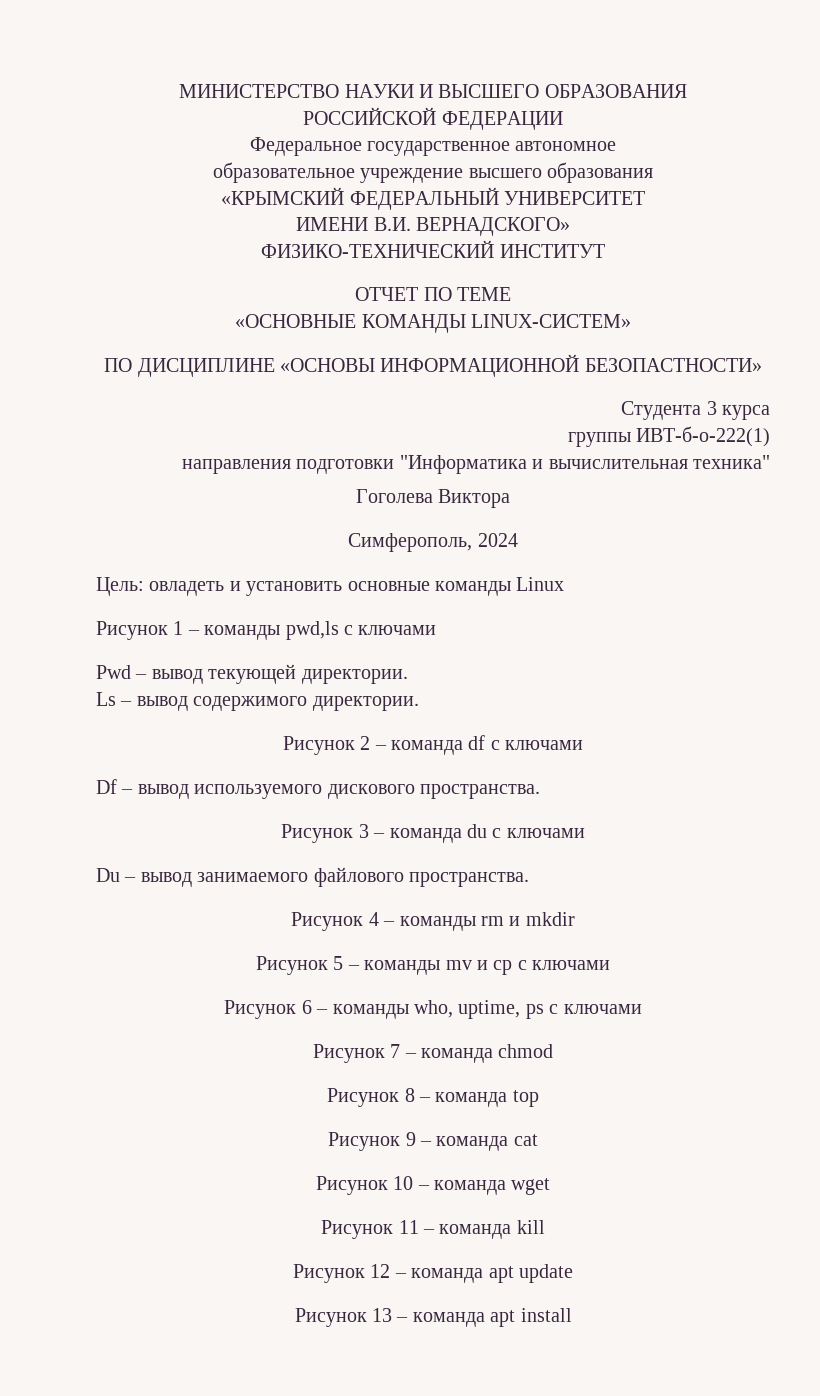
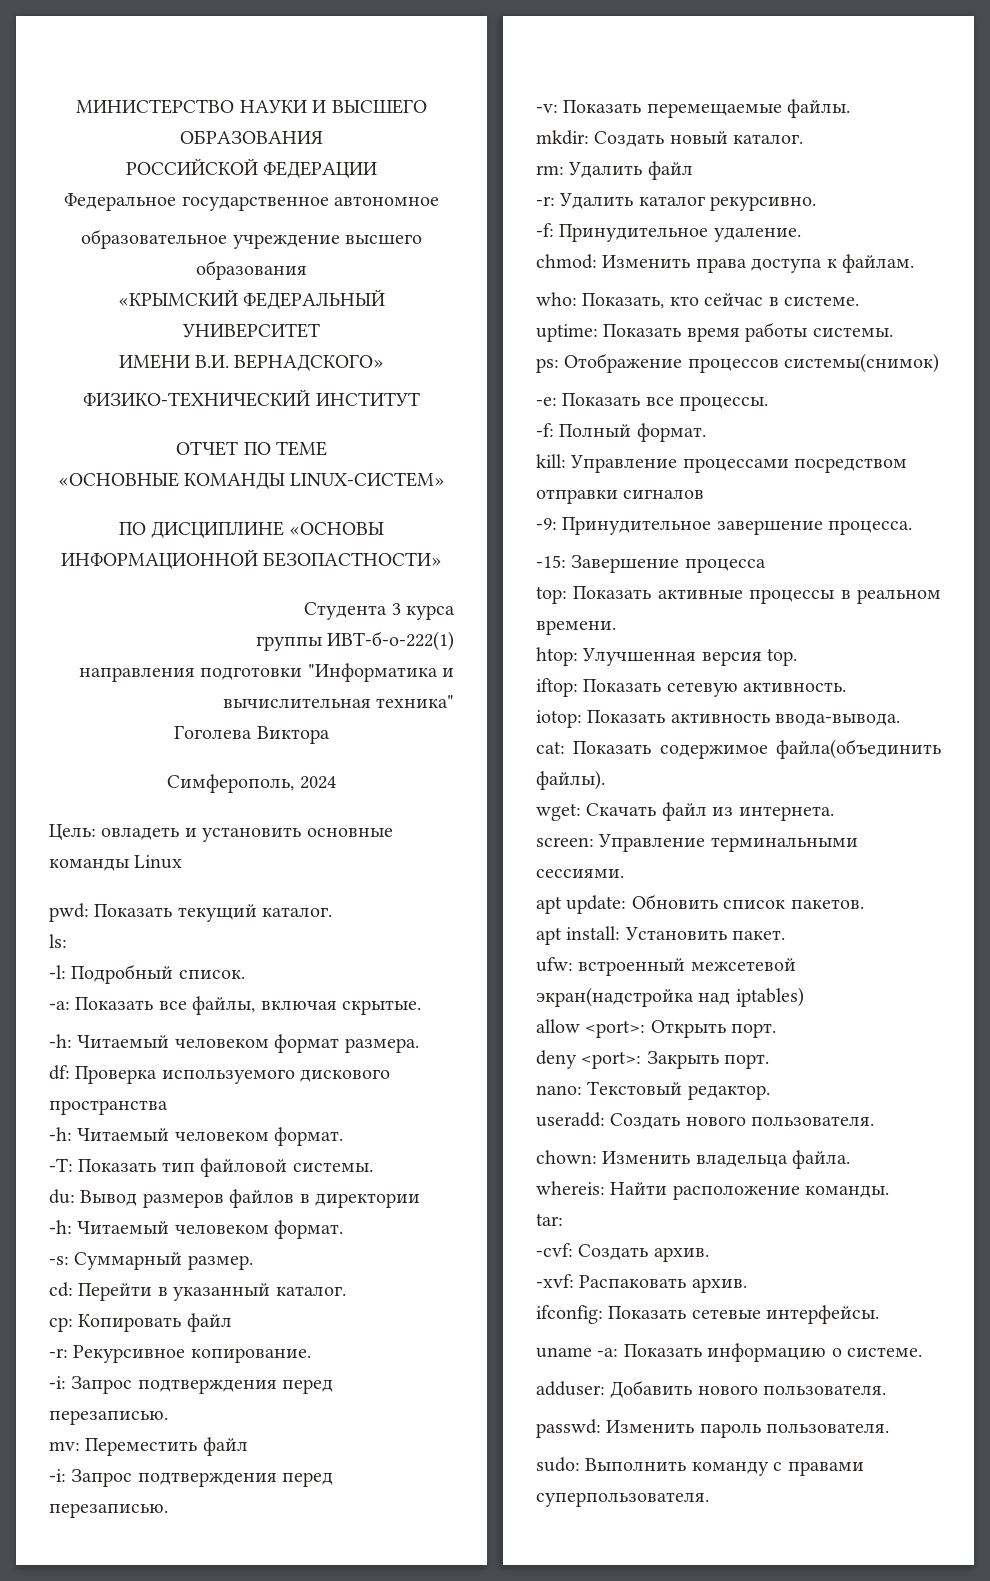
- Рисунок 1 – команды pwd,ls с ключами
- Pwd – вывод текующей директории.
- Ls – вывод содержимого директории.
- Рисунок 2 – команда df с ключами
- Df – вывод используемого дискового пространства.
- Рисунок 3 – команда du с ключами
- Du – вывод занимаемого файлового пространства.
- Рисунок 4 – команды rm и mkdir
- Рисунок 5 – команды mv и cp с ключами
- Рисунок 6 – команды who, uptime, ps c ключами
- Рисунок 7 – команда chmod
- Рисунок 8 – команда top
- Рисунок 9 – команда cat
- Рисунок 10 – команда wget
- Рисунок 11 – команда kill
- Рисунок 12 – команда apt update
- Рисунок 13 – команда apt install
+ pwd: Показать текущий каталог.
+ ls:
+ -l: Подробный список.
+ -a: Показать все файлы, включая скрытые.
+ -h: Читаемый человеком формат размера.
+ df: Проверка используемого дискового пространства
+ -h: Читаемый человеком формат.
+ -T: Показать тип файловой системы.
+ du: Вывод размеров файлов в директории
+ -h: Читаемый человеком формат.
+ -s: Суммарный размер.
+ cd: Перейти в указанный каталог.
+ cp: Копировать файл
+ -r: Рекурсивное копирование.
+ -i: Запрос подтверждения перед перезаписью.
+ mv: Переместить файл
+ -i: Запрос подтверждения перед перезаписью.
+ -v: Показать перемещаемые файлы.
+ mkdir: Создать новый каталог.
+ rm: Удалить файл
+ -r: Удалить каталог рекурсивно.
+ -f: Принудительное удаление.
+ chmod: Изменить права доступа к файлам.
+ who: Показать, кто сейчас в системе.
+ uptime: Показать время работы системы.
+ ps: Отображение процессов системы(снимок)
+ -e: Показать все процессы.
+ -f: Полный формат.
+ kill: Управление процессами посредством отправки сигналов
+ -9: Принудительное завершение процесса.
+ -15: Завершение процесса
+ top: Показать активные процессы в реальном времени.
+ htop: Улучшенная версия top.
+ iftop: Показать сетевую активность.
+ iotop: Показать активность ввода-вывода.
+ cat: Показать содержимое файла(объединить файлы).
+ wget: Скачать файл из интернета.
+ screen: Управление терминальными сессиями.
+ apt update: Обновить список пакетов.
+ apt install: Установить пакет.
+ ufw: встроенный межсетевой экран(надстройка над iptables)
+ allow <port>: Открыть порт.
+ deny <port>: Закрыть порт.
+ nano: Текстовый редактор.
+ useradd: Создать нового пользователя.
+ chown: Изменить владельца файла.
+ whereis: Найти расположение команды.
+ tar:
+ -cvf: Создать архив.
+ -xvf: Распаковать архив.
+ ifconfig: Показать сетевые интерфейсы.
+ uname -a: Показать информацию о системе.
+ adduser: Добавить нового пользователя.
+ passwd: Изменить пароль пользователя.
+ sudo: Выполнить команду с правами суперпользователя.

